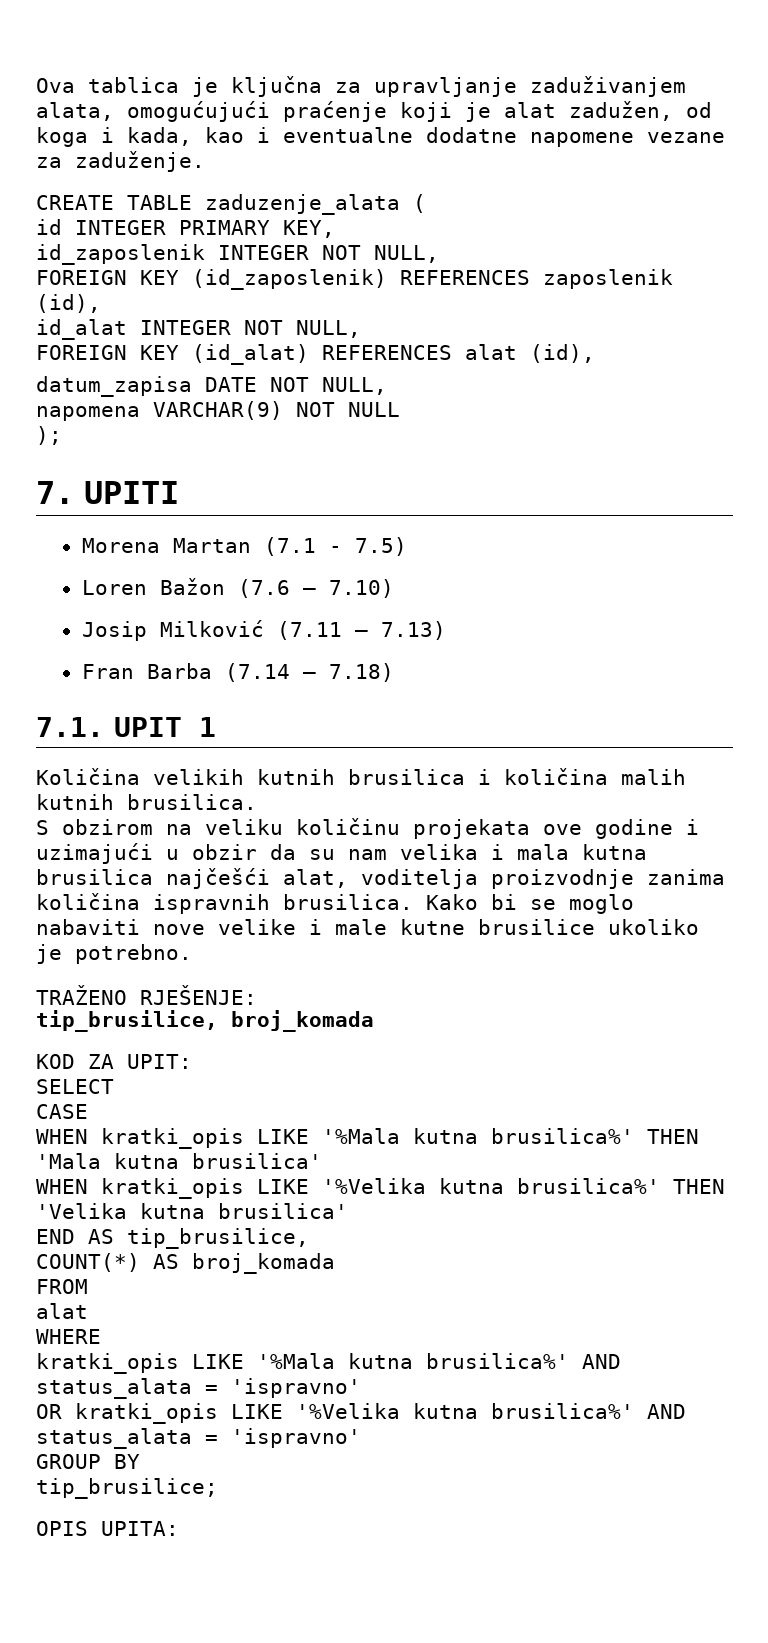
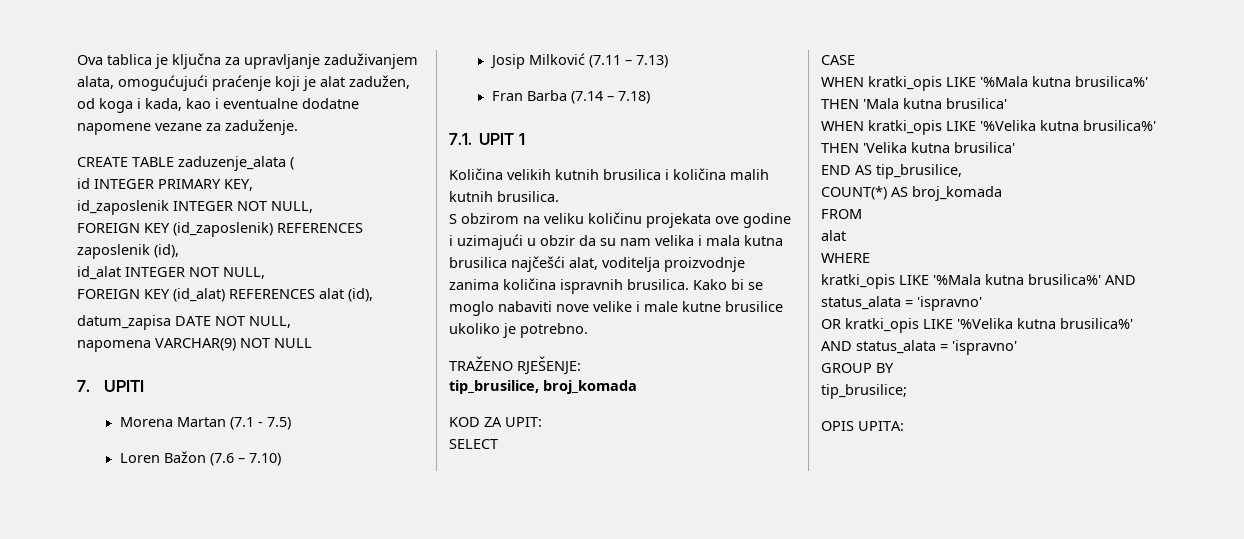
- );

